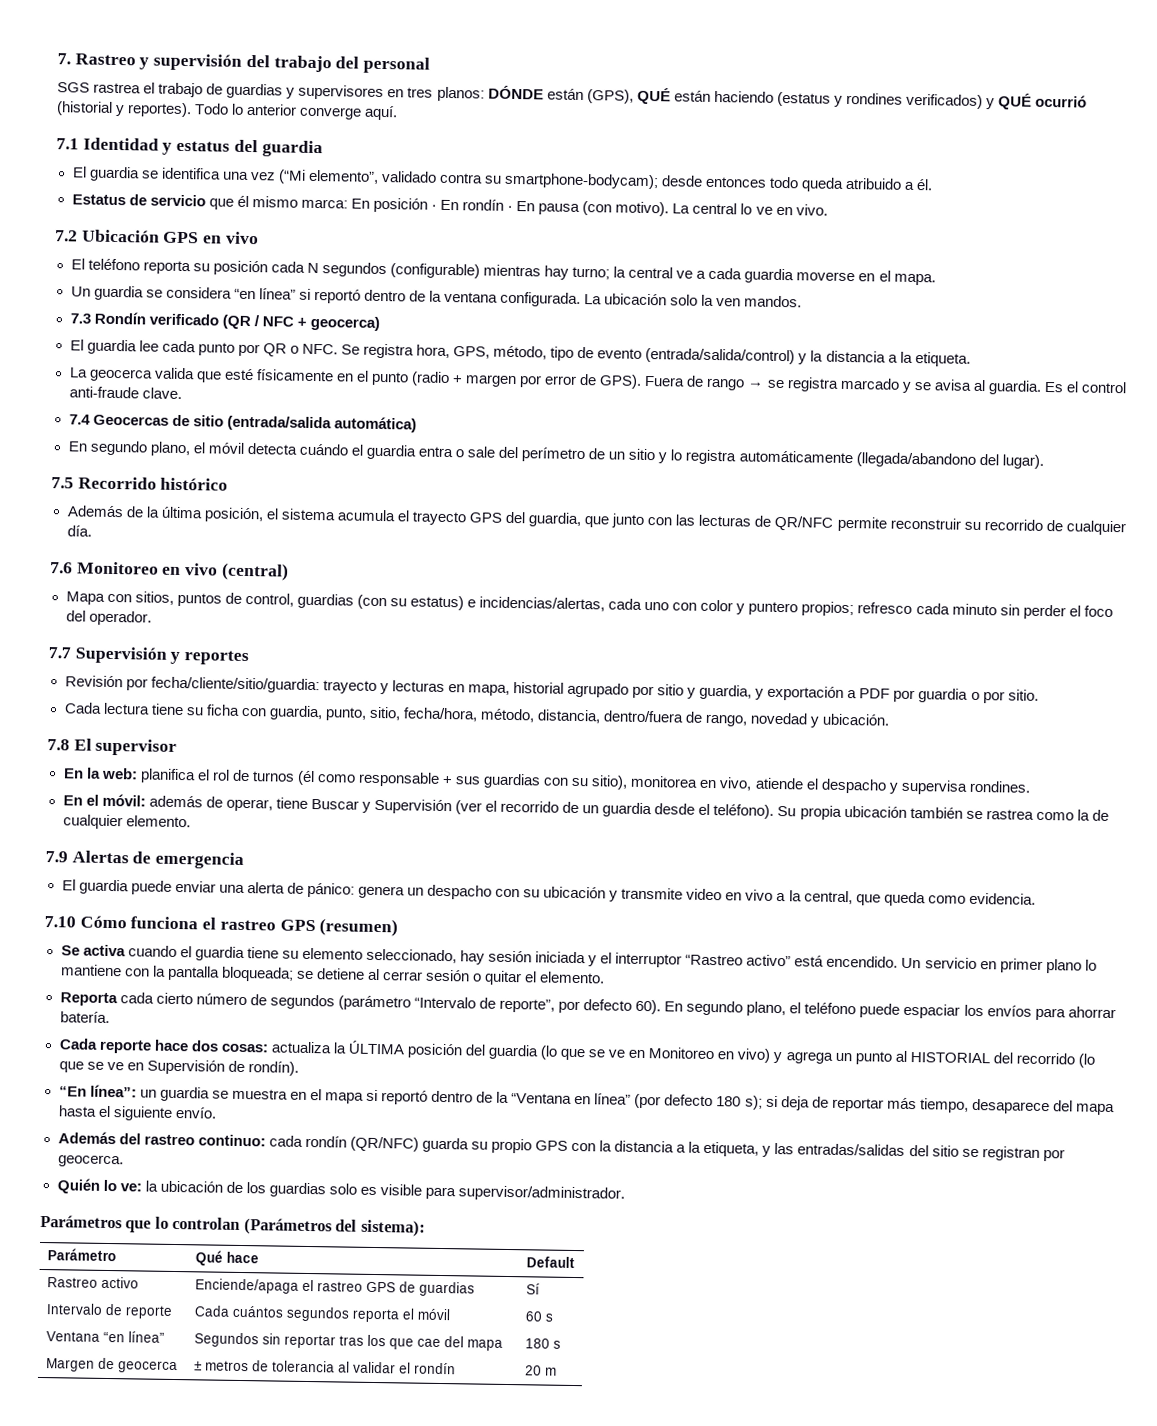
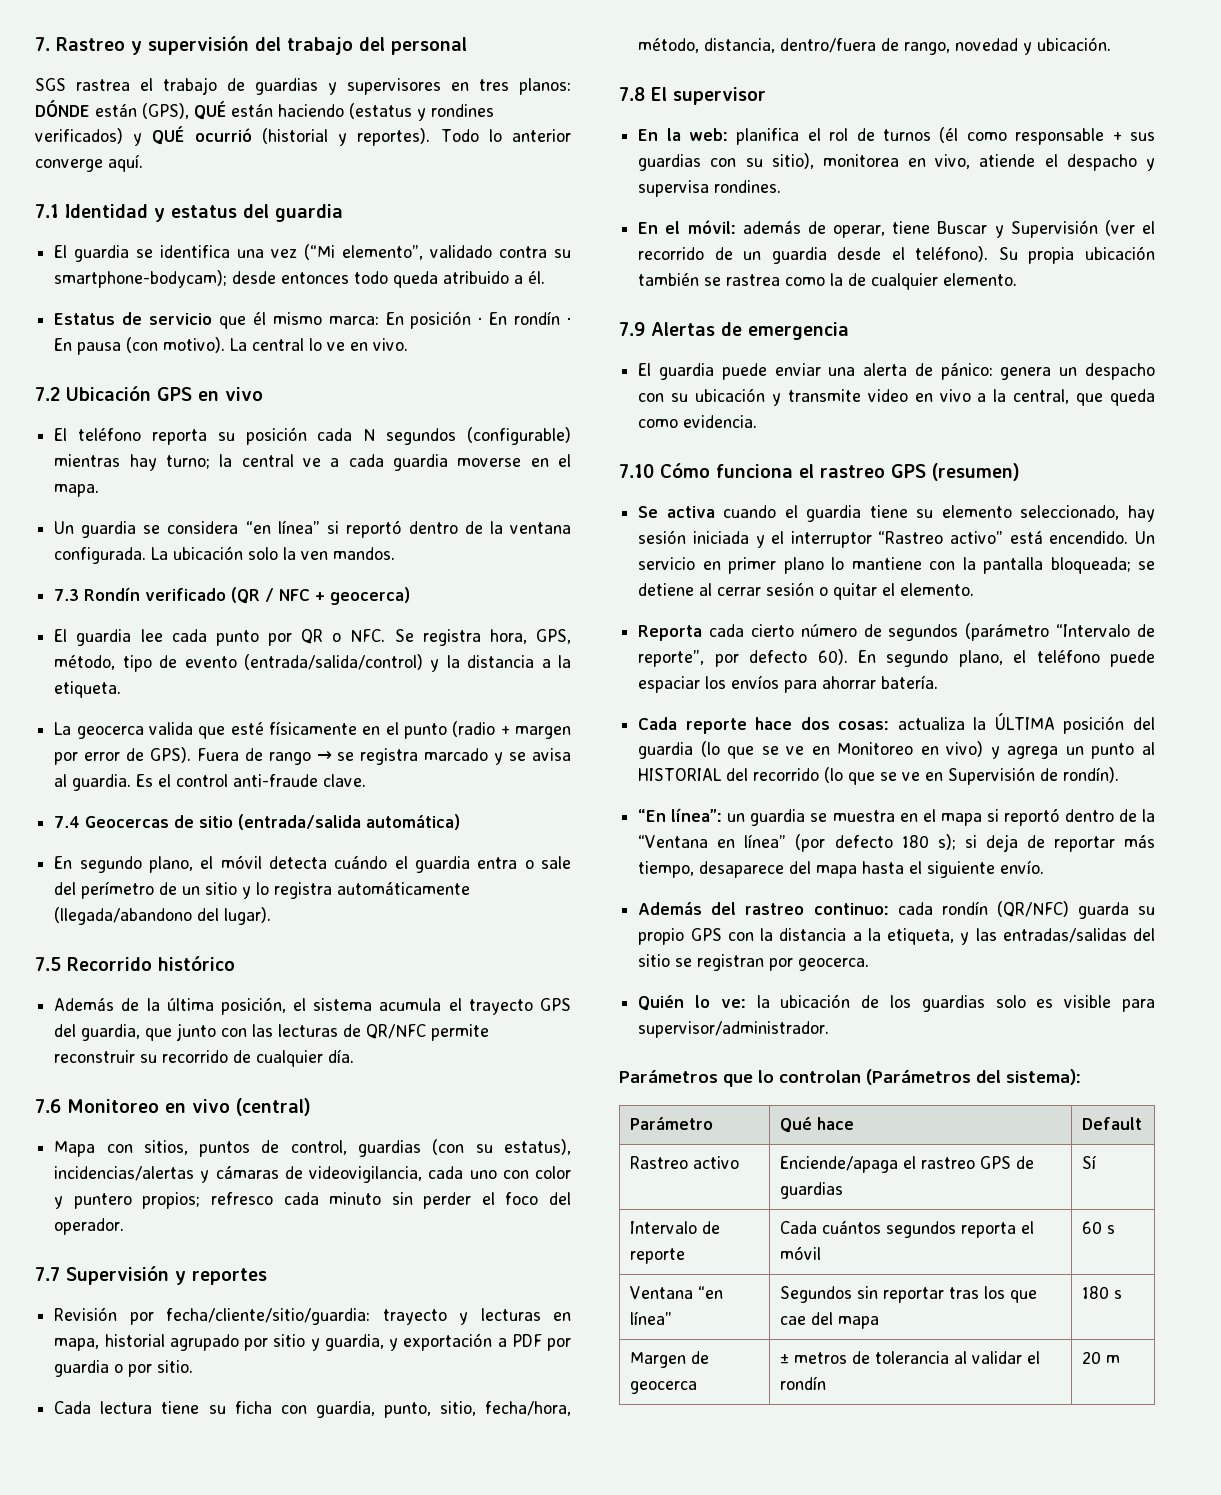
- Mapa con sitios, puntos de control, guardias (con su estatus) e incidencias/alertas, cada uno con color y puntero propios; refresco cada minuto sin perder el foco del operador.
+ Mapa con sitios, puntos de control, guardias (con su estatus), incidencias/alertas y cámaras de videovigilancia, cada uno con color y puntero propios; refresco cada minuto sin perder el foco del operador.

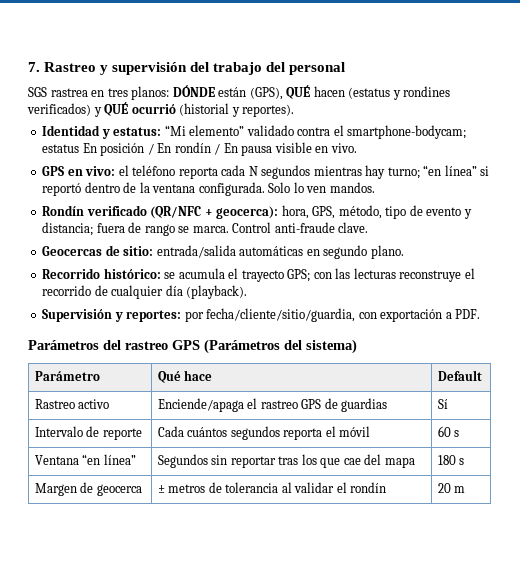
- SGS rastrea el trabajo de guardias y supervisores en tres planos: DÓNDE están (GPS), QUÉ están haciendo (estatus y rondines verificados) y QUÉ ocurrió (historial y reportes). Todo lo anterior converge aquí.
- 7.1 Identidad y estatus del guardia
- El guardia se identifica una vez (“Mi elemento”, validado contra su smartphone-bodycam); desde entonces todo queda atribuido a él.
- Estatus de servicio que él mismo marca: En posición · En rondín · En pausa (con motivo). La central lo ve en vivo.
- 7.2 Ubicación GPS en vivo
- El teléfono reporta su posición cada N segundos (configurable) mientras hay turno; la central ve a cada guardia moverse en el mapa.
- Un guardia se considera “en línea” si reportó dentro de la ventana configurada.
+ SGS rastrea en tres planos: DÓNDE están (GPS), QUÉ hacen (estatus y rondines verificados) y QUÉ ocurrió (historial y reportes).
+ Identidad y estatus: “Mi elemento” validado contra el smartphone-bodycam; estatus En posición / En rondín / En pausa visible en vivo.
+ GPS en vivo: el teléfono reporta cada N segundos mientras hay turno; “en línea” si reportó dentro de la ventana configurada.
- La ubicación solo la ven mandos.
+ Solo lo ven mandos.
- 7.3 Rondín verificado (QR / NFC + geocerca)
- El guardia lee cada punto por QR o NFC. Se registra hora, GPS, método, tipo de evento (entrada/salida/control) y la distancia a la etiqueta.
- La geocerca valida que esté físicamente en el punto (radio + margen por error de GPS). Fuera de rango → se registra marcado y se avisa al guardia. Es el control anti-fraude clave.
+ Rondín verificado (QR/NFC + geocerca): hora, GPS, método, tipo de evento y distancia; fuera de rango se marca. Control anti-fraude clave.
- 7.4 Geocercas de sitio (entrada/salida automática)
- En segundo plano, el móvil detecta cuándo el guardia entra o sale del perímetro de un sitio y lo registra automáticamente (llegada/abandono del lugar).
- 7.5 Recorrido histórico
- Además de la última posición, el sistema acumula el trayecto GPS del guardia, que junto con las lecturas de QR/NFC permite reconstruir su recorrido de cualquier día.
- 7.6 Monitoreo en vivo (central)
- Mapa con sitios, puntos de control, guardias (con su estatus), incidencias/alertas y cámaras de videovigilancia, cada uno con color y puntero propios; refresco cada minuto sin perder el foco del operador.
- 7.7 Supervisión y reportes
- Revisión por fecha/cliente/sitio/guardia: trayecto y lecturas en mapa, historial agrupado por sitio y guardia, y exportación a PDF por guardia o por sitio.
- Cada lectura tiene su ficha con guardia, punto, sitio, fecha/hora, método, distancia, dentro/fuera de rango, novedad y ubicación.
- 7.8 El supervisor
- En la web: planifica el rol de turnos (él como responsable + sus guardias con su sitio), monitorea en vivo, atiende el despacho y supervisa rondines.
- En el móvil: además de operar, tiene Buscar y Supervisión (ver el recorrido de un guardia desde el teléfono). Su propia ubicación también se rastrea como la de cualquier elemento.
- 7.9 Alertas de emergencia
- El guardia puede enviar una alerta de pánico: genera un despacho con su ubicación y transmite video en vivo a la central, que queda como evidencia.
- 7.10 Cómo funciona el rastreo GPS (resumen)
- Se activa cuando el guardia tiene su elemento seleccionado, hay sesión iniciada y el interruptor “Rastreo activo” está encendido. Un servicio en primer plano lo mantiene con la pantalla bloqueada; se detiene al cerrar sesión o quitar el elemento.
- Reporta cada cierto número de segundos (parámetro “Intervalo de reporte”, por defecto 60). En segundo plano, el teléfono puede espaciar los envíos para ahorrar batería.
- Cada reporte hace dos cosas: actualiza la ÚLTIMA posición del guardia (lo que se ve en Monitoreo en vivo) y agrega un punto al HISTORIAL del recorrido (lo que se ve en Supervisión de rondín).
- “En línea”: un guardia se muestra en el mapa si reportó dentro de la “Ventana en línea” (por defecto 180 s); si deja de reportar más tiempo, desaparece del mapa hasta el siguiente envío.
- Además del rastreo continuo: cada rondín (QR/NFC) guarda su propio GPS con la distancia a la etiqueta, y las entradas/salidas del sitio se registran por geocerca.
- Quién lo ve: la ubicación de los guardias solo es visible para supervisor/administrador.
- Parámetros que lo controlan (Parámetros del sistema):
+ Geocercas de sitio: entrada/salida automáticas en segundo plano.
+ Recorrido histórico: se acumula el trayecto GPS; con las lecturas reconstruye el recorrido de cualquier día (playback).
+ Supervisión y reportes: por fecha/cliente/sitio/guardia, con exportación a PDF.
+ Parámetros del rastreo GPS (Parámetros del sistema)

